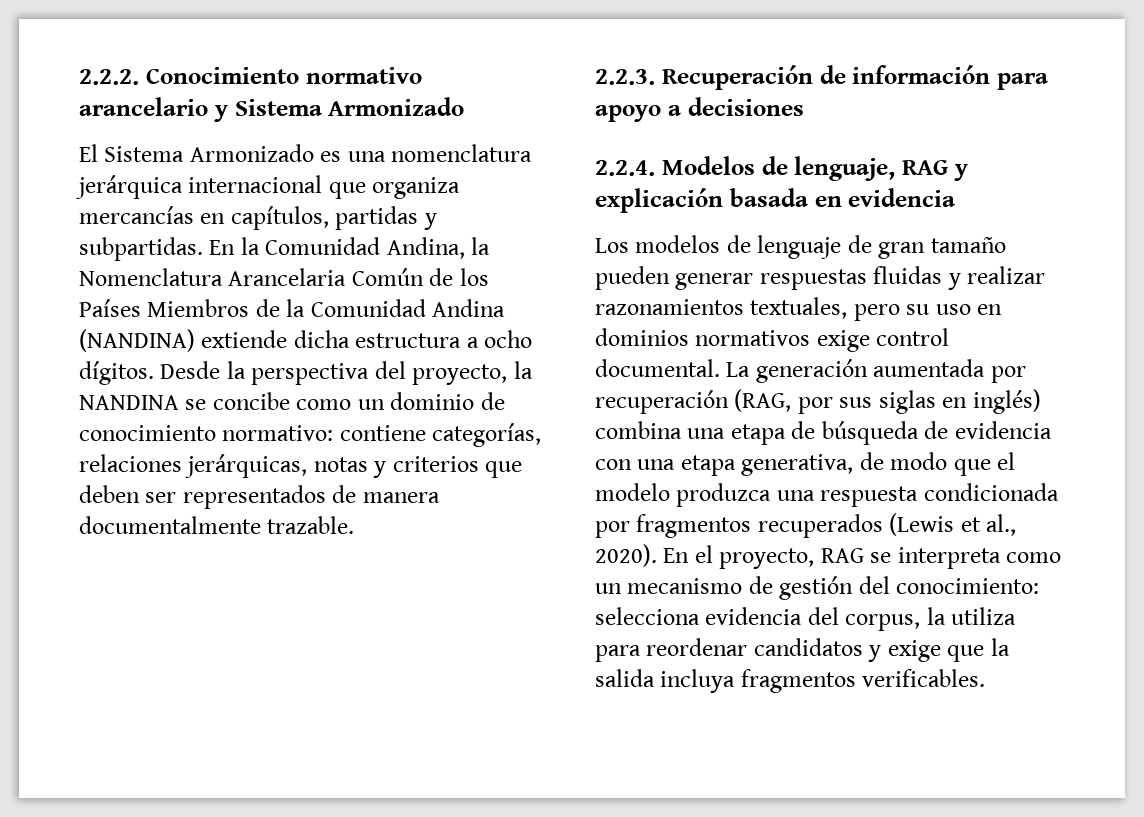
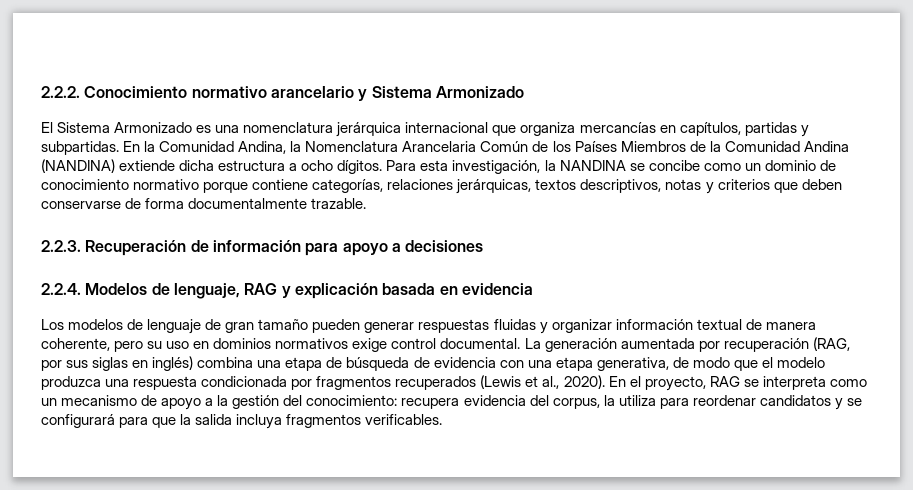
- Desde la perspectiva del proyecto, la NANDINA se concibe como un dominio de conocimiento normativo: contiene categorías, relaciones jerárquicas, notas y criterios que deben ser representados de manera documentalmente trazable.
+ Para esta investigación, la NANDINA se concibe como un dominio de conocimiento normativo porque contiene categorías, relaciones jerárquicas, textos descriptivos, notas y criterios que deben conservarse de forma documentalmente trazable.
- Los modelos de lenguaje de gran tamaño pueden generar respuestas fluidas y realizar razonamientos textuales, pero su uso en dominios normativos exige control documental.
+ Los modelos de lenguaje de gran tamaño pueden generar respuestas fluidas y organizar información textual de manera coherente, pero su uso en dominios normativos exige control documental.
- En el proyecto, RAG se interpreta como un mecanismo de gestión del conocimiento: selecciona evidencia del corpus, la utiliza para reordenar candidatos y exige que la salida incluya fragmentos verificables.
+ En el proyecto, RAG se interpreta como un mecanismo de apoyo a la gestión del conocimiento: recupera evidencia del corpus, la utiliza para reordenar candidatos y se configurará para que la salida incluya fragmentos verificables.

